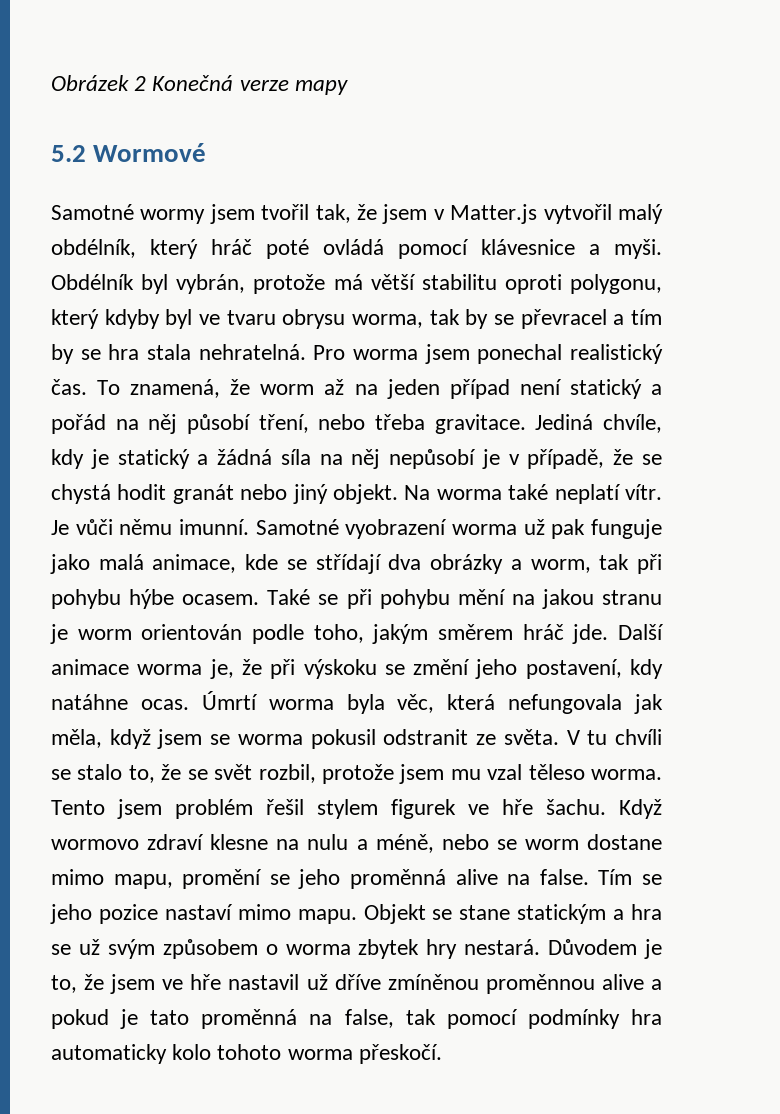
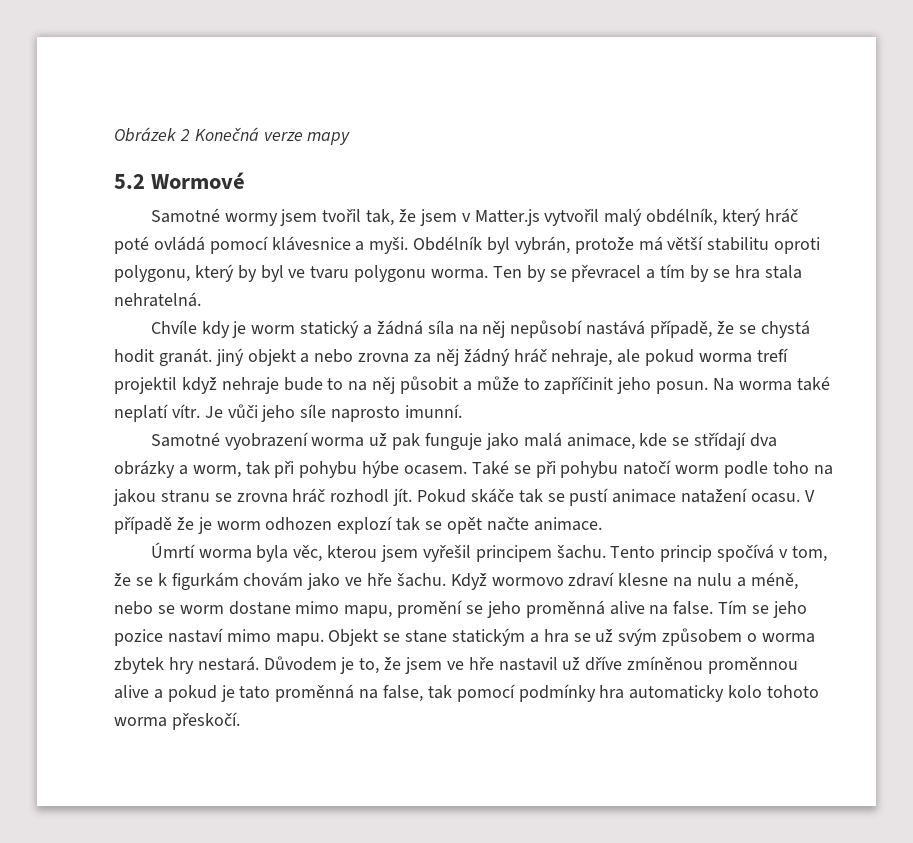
- Obdélník byl vybrán, protože má větší stabilitu oproti polygonu, který kdyby byl ve tvaru obrysu worma, tak by se převracel a tím by se hra stala nehratelná. Pro worma jsem ponechal realistický čas. To znamená, že worm až na jeden případ není statický a pořád na něj působí tření, nebo třeba gravitace. Jediná chvíle, kdy je statický a žádná síla na něj nepůsobí je v případě, že se chystá hodit granát nebo jiný objekt.
+ Obdélník byl vybrán, protože má větší stabilitu oproti polygonu, který by byl ve tvaru polygonu worma. Ten by se převracel a tím by se hra stala nehratelná.
+ Chvíle kdy je worm statický a žádná síla na něj nepůsobí nastává případě, že se chystá hodit granát. jiný objekt a nebo zrovna za něj žádný hráč nehraje, ale pokud worma trefí projektil když nehraje bude to na něj působit a může to zapříčinit jeho posun.
- Je vůči němu imunní. Samotné vyobrazení worma už pak funguje jako malá animace, kde se střídají dva obrázky a worm, tak při pohybu hýbe ocasem.
+ Je vůči jeho síle naprosto imunní.
+ Samotné vyobrazení worma už pak funguje jako malá animace, kde se střídají dva obrázky a worm, tak při pohybu hýbe ocasem.
- Také se při pohybu mění na jakou stranu je worm orientován podle toho, jakým směrem hráč jde. Další animace worma je, že při výskoku se změní jeho postavení, kdy natáhne ocas. Úmrtí worma byla věc, která nefungovala jak měla, když jsem se worma pokusil odstranit ze světa. V tu chvíli se stalo to, že se svět rozbil, protože jsem mu vzal těleso worma. Tento jsem problém řešil stylem figurek ve hře šachu.
+ Také se při pohybu natočí worm podle toho na jakou stranu se zrovna hráč rozhodl jít. Pokud skáče tak se pustí animace natažení ocasu. V případě že je worm odhozen explozí tak se opět načte animace.
+ Úmrtí worma byla věc, kterou jsem vyřešil principem šachu. Tento princip spočívá v tom, že se k figurkám chovám jako ve hře šachu.

